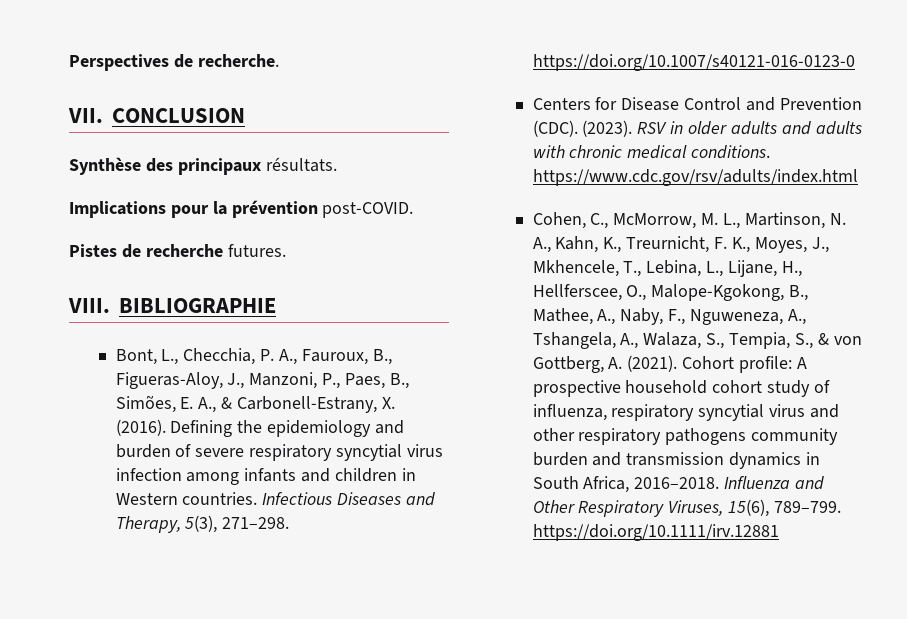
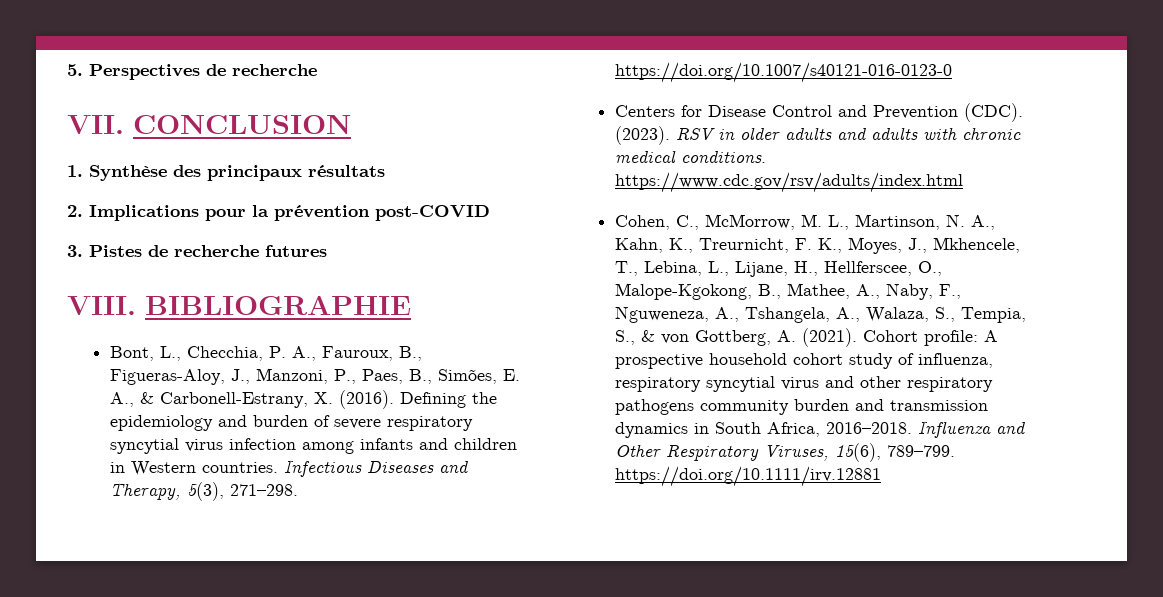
- Perspectives de recherche.
+ 5. Perspectives de recherche
- Synthèse des principaux résultats.
- Implications pour la prévention post-COVID.
- Pistes de recherche futures.
+ 1. Synthèse des principaux résultats
+ 2. Implications pour la prévention post-COVID
+ 3. Pistes de recherche futures

